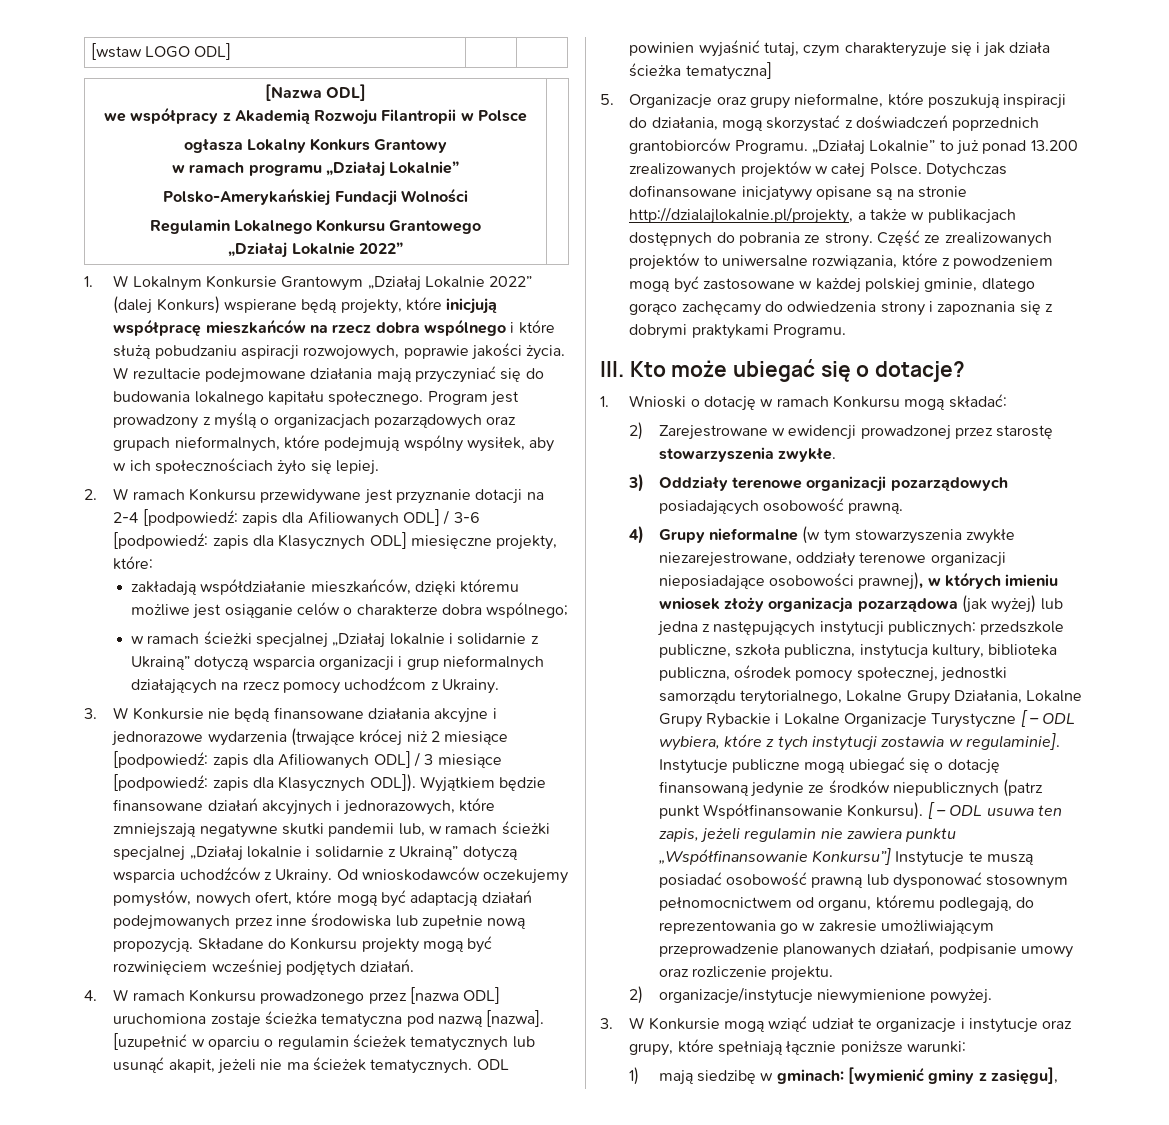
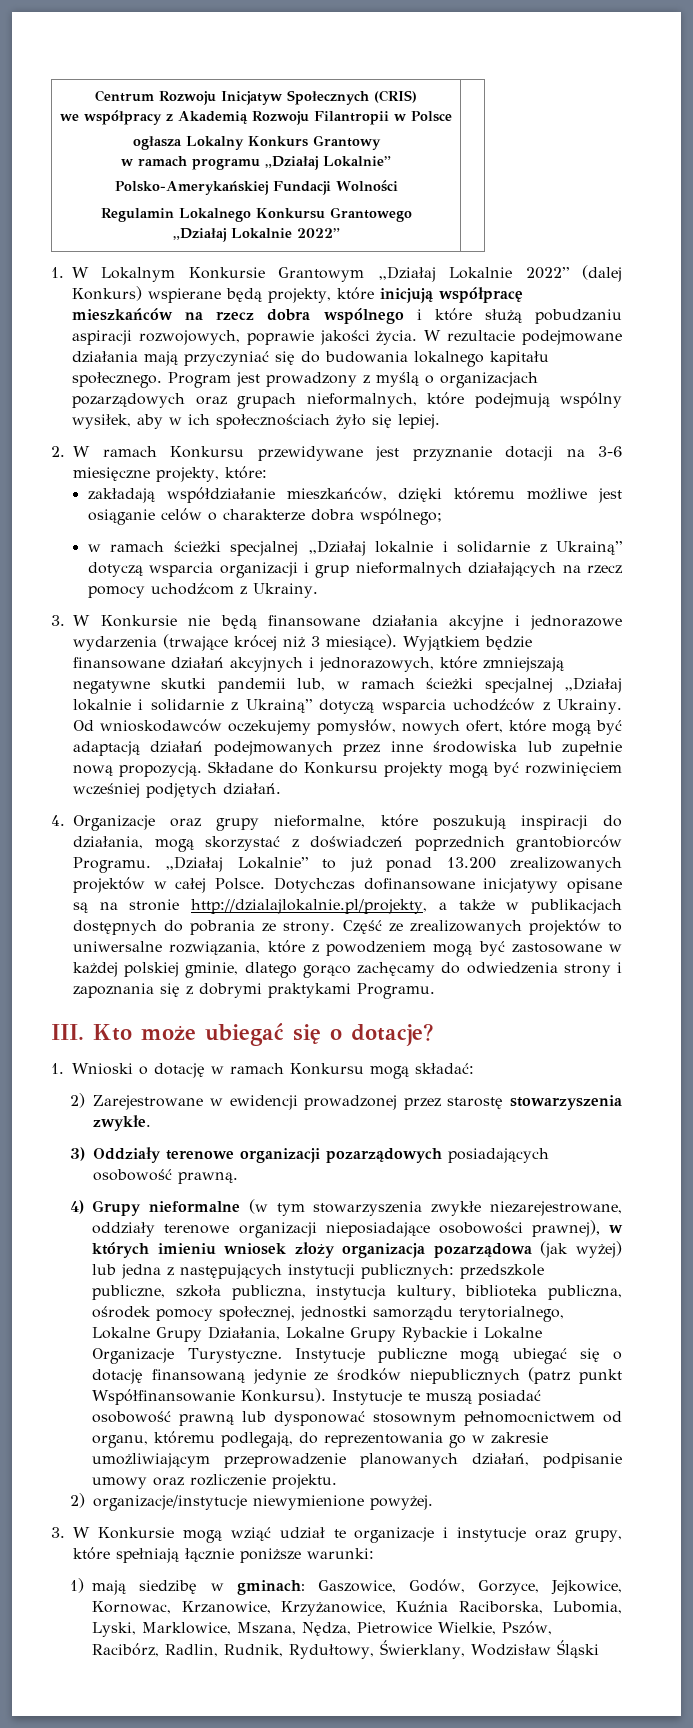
- [wstaw LOGO ODL] | |
- [Nazwa ODL]
+ Centrum Rozwoju Inicjatyw Społecznych (CRIS)
- 2. W ramach Konkursu przewidywane jest przyznanie dotacji na 2-4 [podpowiedź: zapis dla Afiliowanych ODL] / 3-6 [podpowiedź: zapis dla Klasycznych ODL] miesięczne projekty, które:
+ 2. W ramach Konkursu przewidywane jest przyznanie dotacji na 3-6 miesięczne projekty, które:
- 3. W Konkursie nie będą finansowane działania akcyjne i jednorazowe wydarzenia (trwające krócej niż 2 miesiące [podpowiedź: zapis dla Afiliowanych ODL] / 3 miesiące [podpowiedź: zapis dla Klasycznych ODL]).
+ 3. W Konkursie nie będą finansowane działania akcyjne i jednorazowe wydarzenia (trwające krócej niż 3 miesiące).
- 4. W ramach Konkursu prowadzonego przez [nazwa ODL] uruchomiona zostaje ścieżka tematyczna pod nazwą [nazwa]. [uzupełnić w oparciu o regulamin ścieżek tematycznych lub usunąć akapit, jeżeli nie ma ścieżek tematycznych. ODL powinien wyjaśnić tutaj, czym charakteryzuje się i jak działa ścieżka tematyczna]
- 5. Organizacje oraz grupy nieformalne, które poszukują inspiracji do działania, mogą skorzystać z doświadczeń poprzednich grantobiorców Programu.
+ 4. Organizacje oraz grupy nieformalne, które poszukują inspiracji do działania, mogą skorzystać z doświadczeń poprzednich grantobiorców Programu.
- 4) Grupy nieformalne (w tym stowarzyszenia zwykłe niezarejestrowane, oddziały terenowe organizacji nieposiadające osobowości prawnej), w których imieniu wniosek złoży organizacja pozarządowa (jak wyżej) lub jedna z następujących instytucji publicznych: przedszkole publiczne, szkoła publiczna, instytucja kultury, biblioteka publiczna, ośrodek pomocy społecznej, jednostki samorządu terytorialnego, Lokalne Grupy Działania, Lokalne Grupy Rybackie i Lokalne Organizacje Turystyczne [ – ODL wybiera, które z tych instytucji zostawia w regulaminie].
+ 4) Grupy nieformalne (w tym stowarzyszenia zwykłe niezarejestrowane, oddziały terenowe organizacji nieposiadające osobowości prawnej), w których imieniu wniosek złoży organizacja pozarządowa (jak wyżej) lub jedna z następujących instytucji publicznych: przedszkole publiczne, szkoła publiczna, instytucja kultury, biblioteka publiczna, ośrodek pomocy społecznej, jednostki samorządu terytorialnego, Lokalne Grupy Działania, Lokalne Grupy Rybackie i Lokalne Organizacje Turystyczne.
- [ – ODL usuwa ten zapis, jeżeli regulamin nie zawiera punktu „Współfinansowanie Konkursu”] Instytucje te muszą posiadać osobowość prawną lub dysponować stosownym pełnomocnictwem od organu, któremu podlegają, do reprezentowania go w zakresie umożliwiającym przeprowadzenie planowanych działań, podpisanie umowy oraz rozliczenie projektu.
+ Instytucje te muszą posiadać osobowość prawną lub dysponować stosownym pełnomocnictwem od organu, któremu podlegają, do reprezentowania go w zakresie umożliwiającym przeprowadzenie planowanych działań, podpisanie umowy oraz rozliczenie projektu.
- 1) mają siedzibę w gminach: [wymienić gminy z zasięgu],
+ 1) mają siedzibę w gminach: Gaszowice, Godów, Gorzyce, Jejkowice, Kornowac, Krzanowice, Krzyżanowice, Kuźnia Raciborska, Lubomia, Lyski, Marklowice, Mszana, Nędza, Pietrowice Wielkie, Pszów, Racibórz, Radlin, Rudnik, Rydułtowy, Świerklany, Wodzisław Śląski

